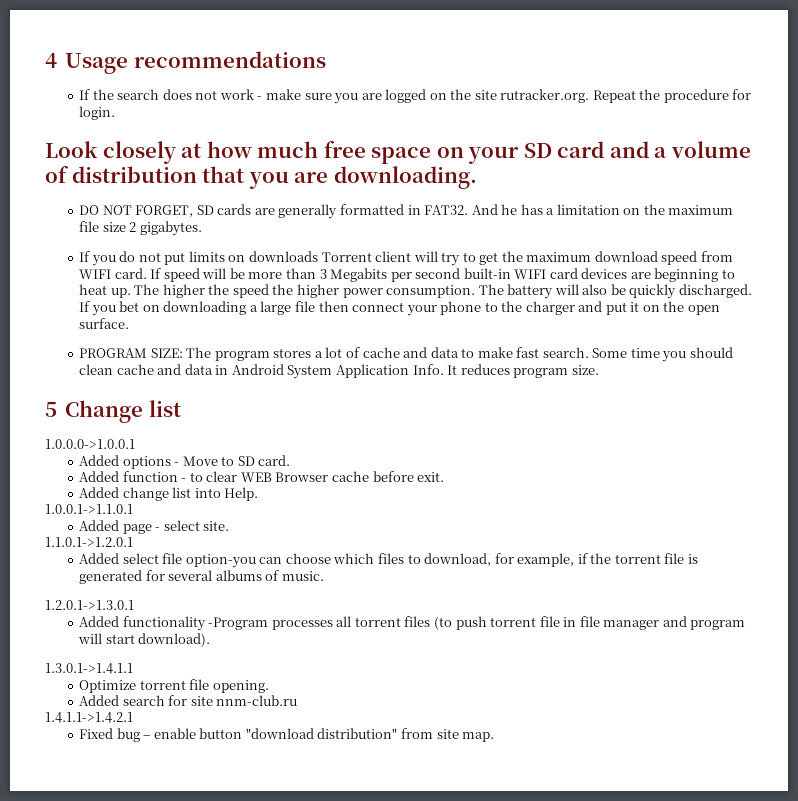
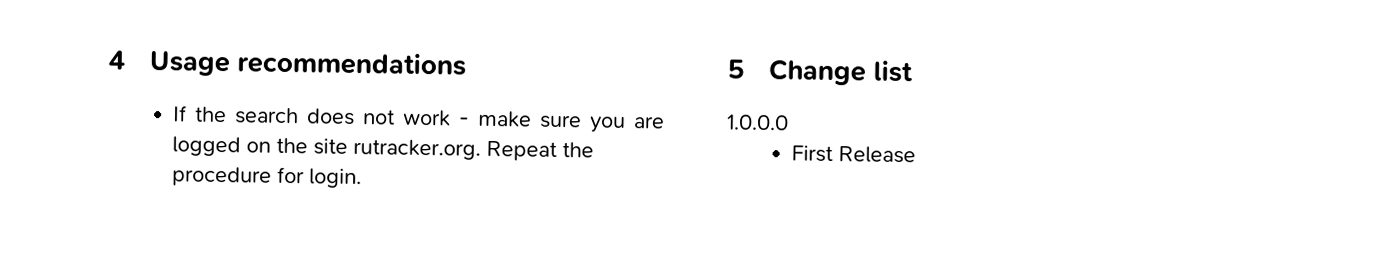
- Look closely at how much free space on your SD card and a volume of distribution that you are downloading.
- DO NOT FORGET, SD cards are generally formatted in FAT32. And he has a limitation on the maximum file size 2 gigabytes.
- If you do not put limits on downloads Torrent client will try to get the maximum download speed from WIFI card. If speed will be more than 3 Megabits per second built-in WIFI card devices are beginning to heat up. The higher the speed the higher power consumption. The battery will also be quickly discharged. If you bet on downloading a large file then connect your phone to the charger and put it on the open surface.
- PROGRAM SIZE: The program stores a lot of cache and data to make fast search. Some time you should clean cache and data in Android System Application Info. It reduces program size.
  5 Change list
- 1.0.0.0->1.0.0.1
- Added options - Move to SD card.
- Added function - to clear WEB Browser cache before exit.
- Added change list into Help.
- 1.0.0.1->1.1.0.1
- Added page - select site.
- 1.1.0.1->1.2.0.1
- Added select file option-you can choose which files to download, for example, if the torrent file is generated for several albums of music.
- 1.2.0.1->1.3.0.1
- Added functionality -Program processes all torrent files (to push torrent file in file manager and program will start download).
- 1.3.0.1->1.4.1.1
- Optimize torrent file opening.
- Added search for site nnm-club.ru
- 1.4.1.1->1.4.2.1
- Fixed bug – enable button "download distribution" from site map.
+ 1.0.0.0
+ First Release

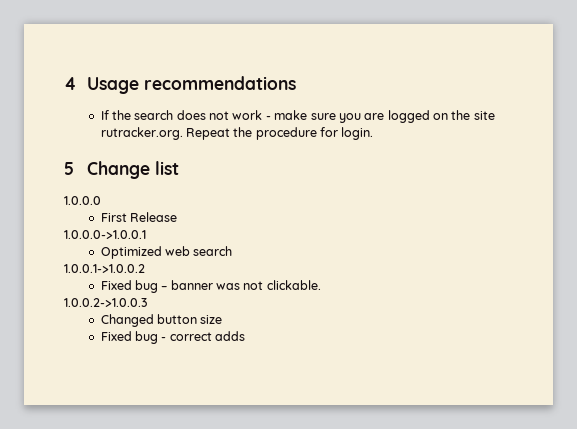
+ 1.0.0.0->1.0.0.1
+ Optimized web search
+ 1.0.0.1->1.0.0.2
+ Fixed bug – banner was not clickable.
+ 1.0.0.2->1.0.0.3
+ Changed button size
+ Fixed bug - correct adds

